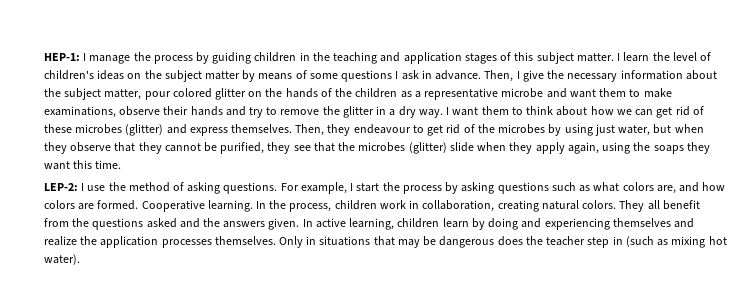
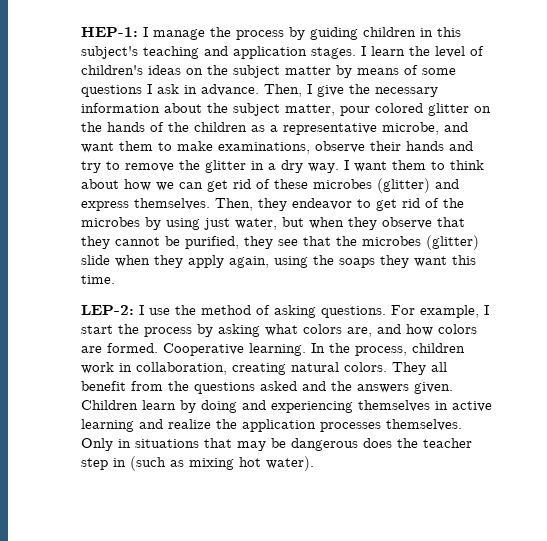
- HEP-1: I manage the process by guiding children in the teaching and application stages of this subject matter.
+ HEP-1: I manage the process by guiding children in this subject's teaching and application stages.
- Then, I give the necessary information about the subject matter, pour colored glitter on the hands of the children as a representative microbe and want them to make examinations, observe their hands and try to remove the glitter in a dry way.
+ Then, I give the necessary information about the subject matter, pour colored glitter on the hands of the children as a representative microbe, and want them to make examinations, observe their hands and try to remove the glitter in a dry way.
- Then, they endeavour to get rid of the microbes by using just water, but when they observe that they cannot be purified, they see that the microbes (glitter) slide when they apply again, using the soaps they want this time.
+ Then, they endeavor to get rid of the microbes by using just water, but when they observe that they cannot be purified, they see that the microbes (glitter) slide when they apply again, using the soaps they want this time.
- For example, I start the process by asking questions such as what colors are, and how colors are formed.
+ For example, I start the process by asking what colors are, and how colors are formed.
- In active learning, children learn by doing and experiencing themselves and realize the application processes themselves.
+ Children learn by doing and experiencing themselves in active learning and realize the application processes themselves.

